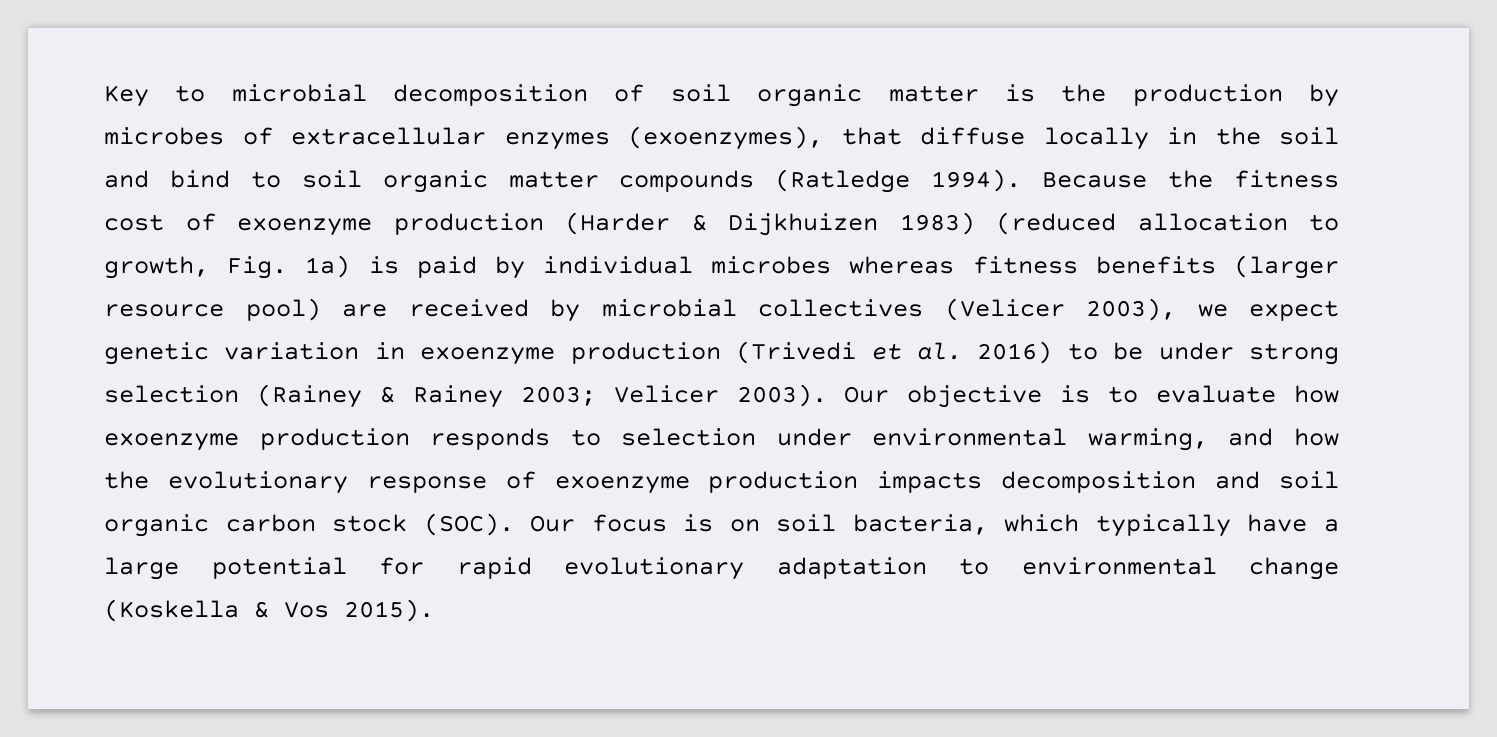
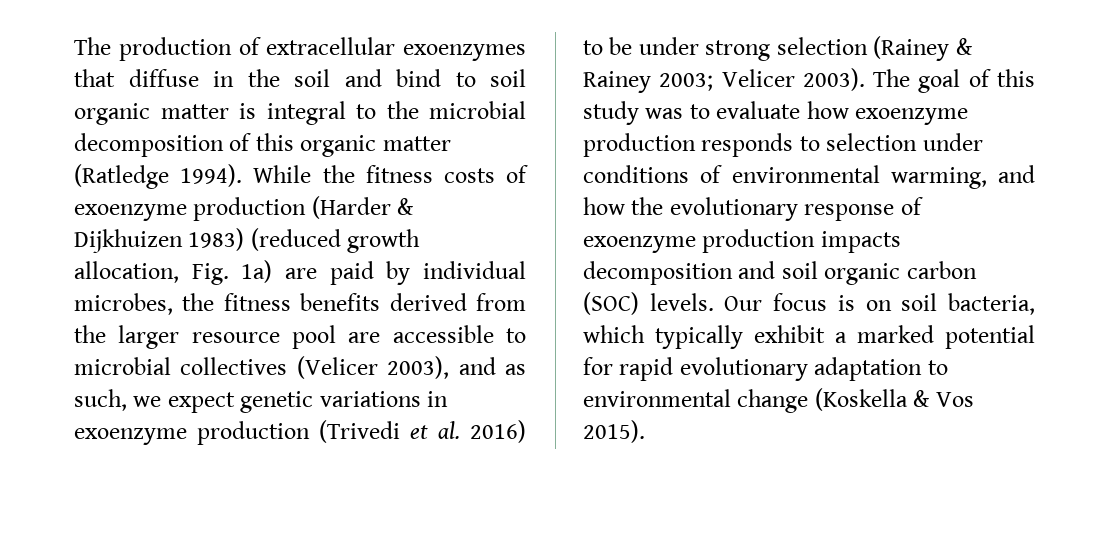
- Key to microbial decomposition of soil organic matter is the production by microbes of extracellular enzymes (exoenzymes), that diffuse locally in the soil and bind to soil organic matter compounds (Ratledge 1994).
+ The production of extracellular exoenzymes that diffuse in the soil and bind to soil organic matter is integral to the microbial decomposition of this organic matter (Ratledge 1994).
- Because the fitness cost of exoenzyme production (Harder & Dijkhuizen 1983) (reduced allocation to growth, Fig. 1a) is paid by individual microbes whereas fitness benefits (larger resource pool) are received by microbial collectives (Velicer 2003), we expect genetic variation in exoenzyme production (Trivedi et al. 2016) to be under strong selection (Rainey & Rainey 2003; Velicer 2003).
+ While the fitness costs of exoenzyme production (Harder & Dijkhuizen 1983) (reduced growth allocation, Fig. 1a) are paid by individual microbes, the fitness benefits derived from the larger resource pool are accessible to microbial collectives (Velicer 2003), and as such, we expect genetic variations in exoenzyme production (Trivedi et al. 2016) to be under strong selection (Rainey & Rainey 2003; Velicer 2003).
- Our objective is to evaluate how exoenzyme production responds to selection under environmental warming, and how the evolutionary response of exoenzyme production impacts decomposition and soil organic carbon stock (SOC).
+ The goal of this study was to evaluate how exoenzyme production responds to selection under conditions of environmental warming, and how the evolutionary response of exoenzyme production impacts decomposition and soil organic carbon (SOC) levels.
- Our focus is on soil bacteria, which typically have a large potential for rapid evolutionary adaptation to environmental change (Koskella & Vos 2015).
+ Our focus is on soil bacteria, which typically exhibit a marked potential for rapid evolutionary adaptation to environmental change (Koskella & Vos 2015).

